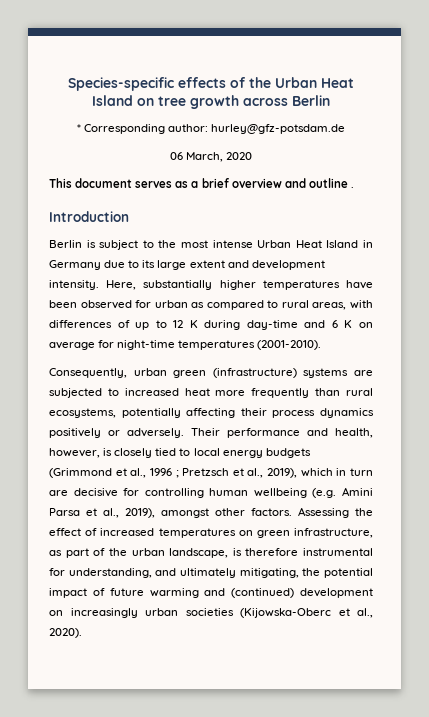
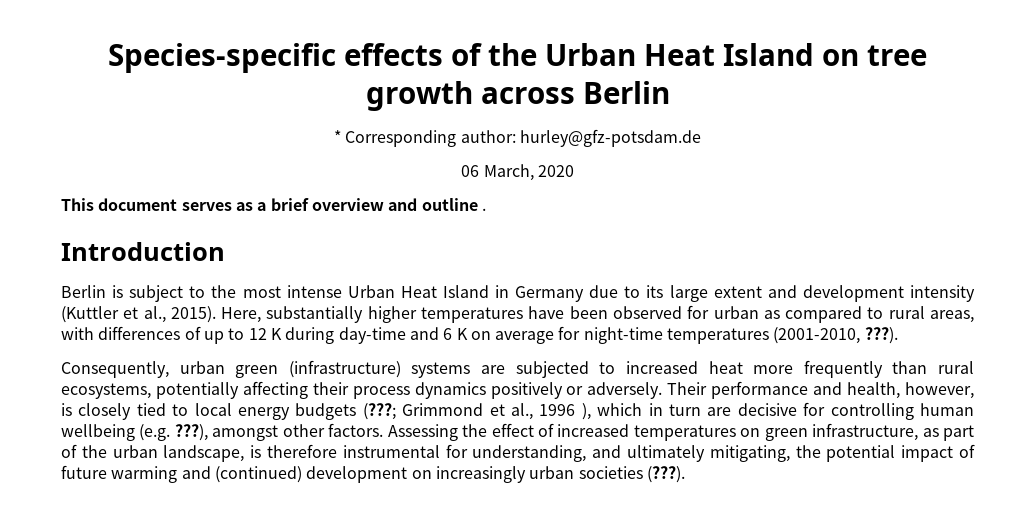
- Berlin is subject to the most intense Urban Heat Island in Germany due to its large extent and development intensity.
+ Berlin is subject to the most intense Urban Heat Island in Germany due to its large extent and development intensity (Kuttler et al., 2015).
- Here, substantially higher temperatures have been observed for urban as compared to rural areas, with differences of up to 12 K during day-time and 6 K on average for night-time temperatures (2001-2010).
+ Here, substantially higher temperatures have been observed for urban as compared to rural areas, with differences of up to 12 K during day-time and 6 K on average for night-time temperatures (2001-2010, ???).
- Their performance and health, however, is closely tied to local energy budgets (Grimmond et al., 1996 ; Pretzsch et al., 2019), which in turn are decisive for controlling human wellbeing (e.g. Amini Parsa et al., 2019), amongst other factors.
+ Their performance and health, however, is closely tied to local energy budgets (???; Grimmond et al., 1996 ), which in turn are decisive for controlling human wellbeing (e.g. ???), amongst other factors.
- Assessing the effect of increased temperatures on green infrastructure, as part of the urban landscape, is therefore instrumental for understanding, and ultimately mitigating, the potential impact of future warming and (continued) development on increasingly urban societies (Kijowska-Oberc et al., 2020).
+ Assessing the effect of increased temperatures on green infrastructure, as part of the urban landscape, is therefore instrumental for understanding, and ultimately mitigating, the potential impact of future warming and (continued) development on increasingly urban societies (???).

